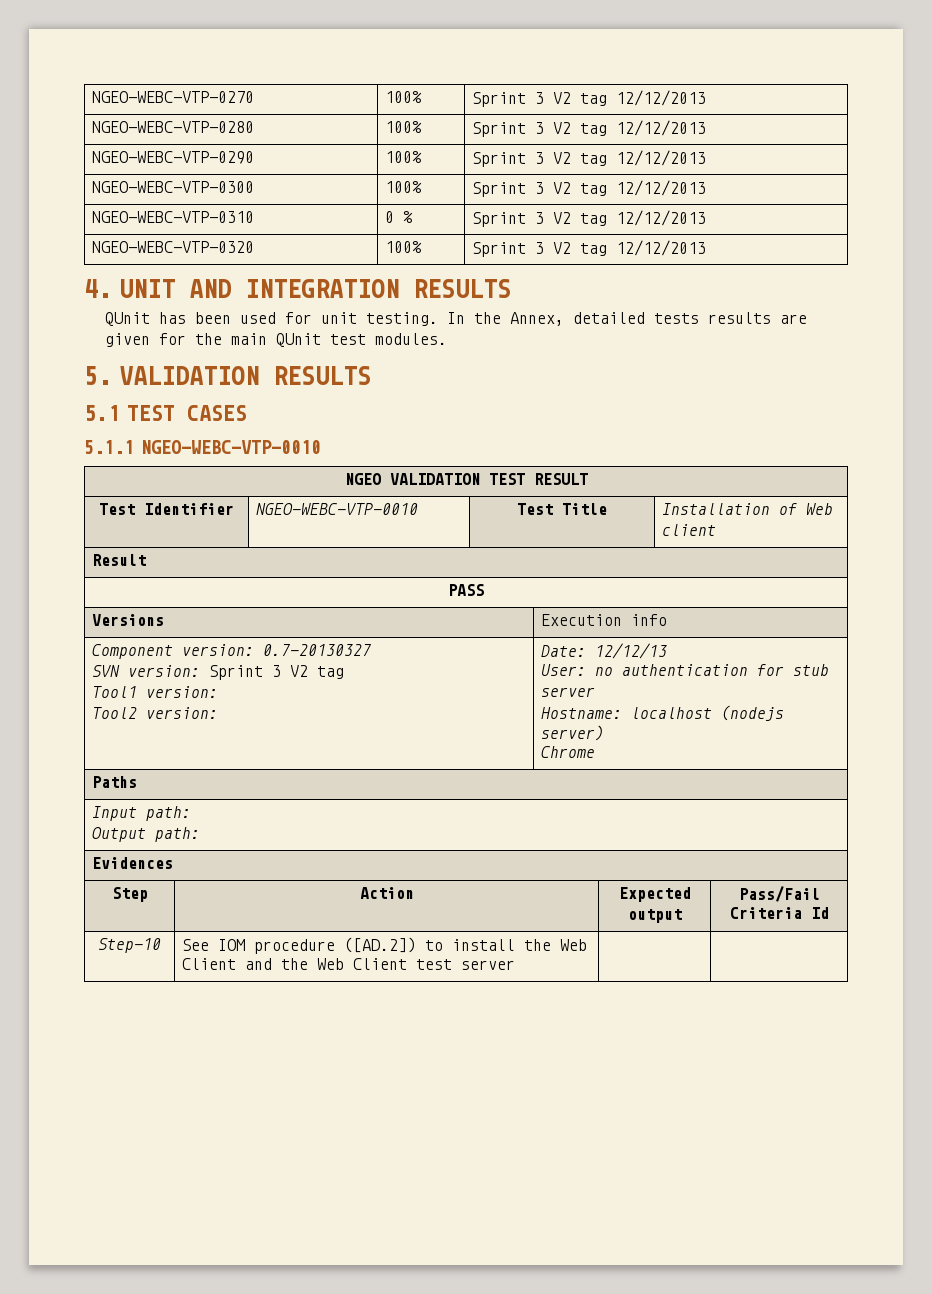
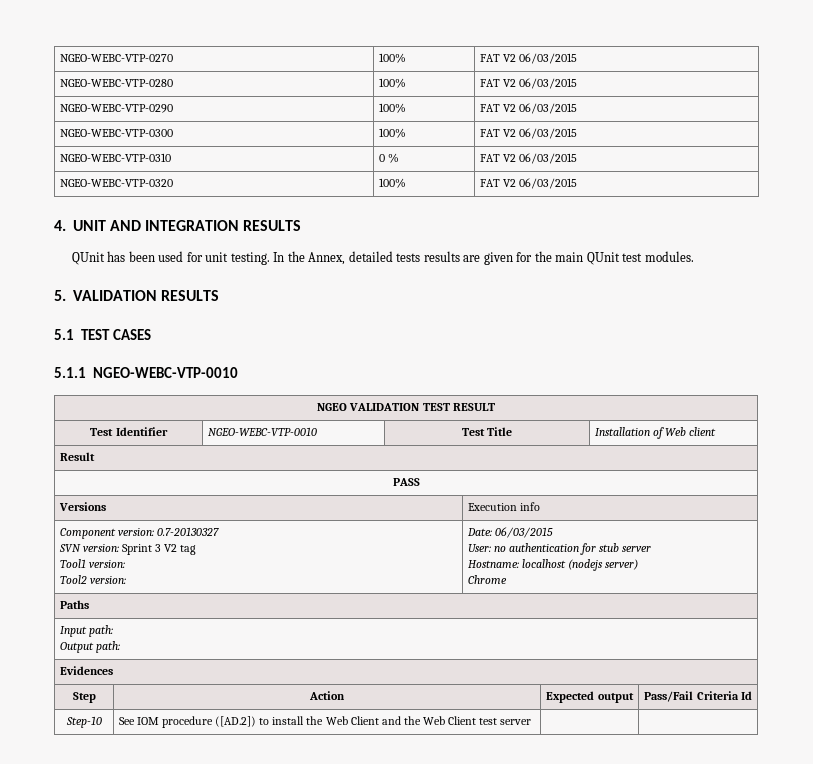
- NGEO-WEBC-VTP-0270 | 100% | Sprint 3 V2 tag 12/12/2013
- NGEO-WEBC-VTP-0280 | 100% | Sprint 3 V2 tag 12/12/2013
- NGEO-WEBC-VTP-0290 | 100% | Sprint 3 V2 tag 12/12/2013
- NGEO-WEBC-VTP-0300 | 100% | Sprint 3 V2 tag 12/12/2013
- NGEO-WEBC-VTP-0310 | 0 % | Sprint 3 V2 tag 12/12/2013
- NGEO-WEBC-VTP-0320 | 100% | Sprint 3 V2 tag 12/12/2013
+ NGEO-WEBC-VTP-0270 | 100% | FAT V2 06/03/2015
+ NGEO-WEBC-VTP-0280 | 100% | FAT V2 06/03/2015
+ NGEO-WEBC-VTP-0290 | 100% | FAT V2 06/03/2015
+ NGEO-WEBC-VTP-0300 | 100% | FAT V2 06/03/2015
+ NGEO-WEBC-VTP-0310 | 0 % | FAT V2 06/03/2015
+ NGEO-WEBC-VTP-0320 | 100% | FAT V2 06/03/2015
  Component version: 0.7-20130327
  SVN version: Sprint 3 V2 tag
  Tool1 version:
- Tool2 version: | Date: 12/12/13
+ Tool2 version: | Date: 06/03/2015

